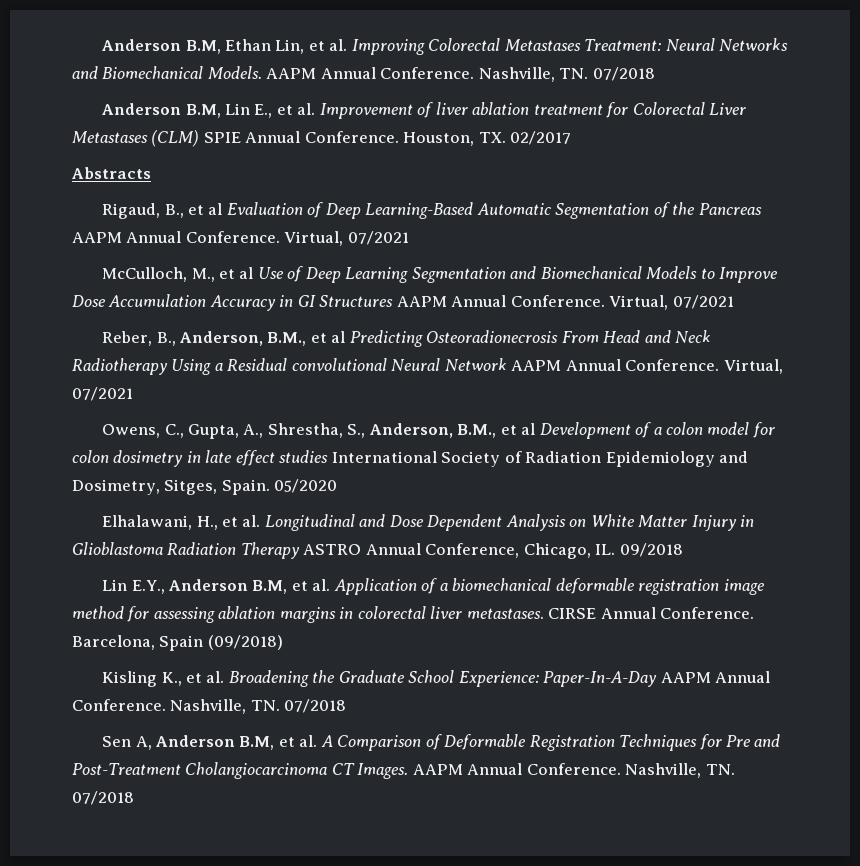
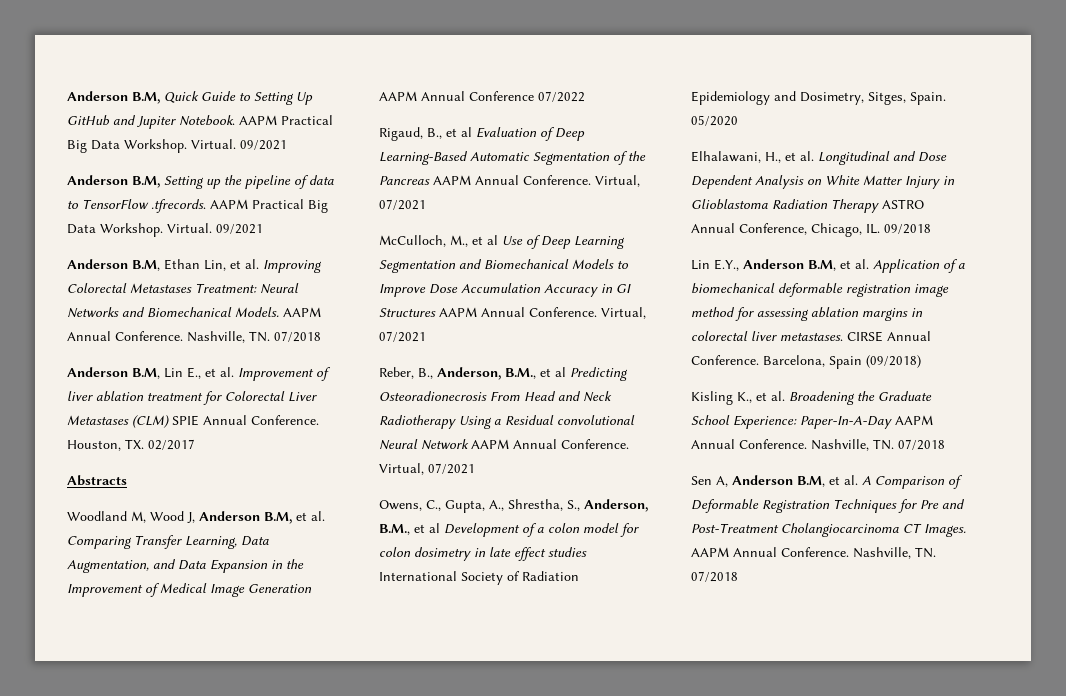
+ Anderson B.M, Quick Guide to Setting Up GitHub and Jupiter Notebook. AAPM Practical Big Data Workshop. Virtual. 09/2021
+ Anderson B.M, Setting up the pipeline of data to TensorFlow .tfrecords. AAPM Practical Big Data Workshop. Virtual. 09/2021
+ Woodland M, Wood J, Anderson B.M, et al. Comparing Transfer Learning, Data Augmentation, and Data Expansion in the Improvement of Medical Image Generation AAPM Annual Conference 07/2022

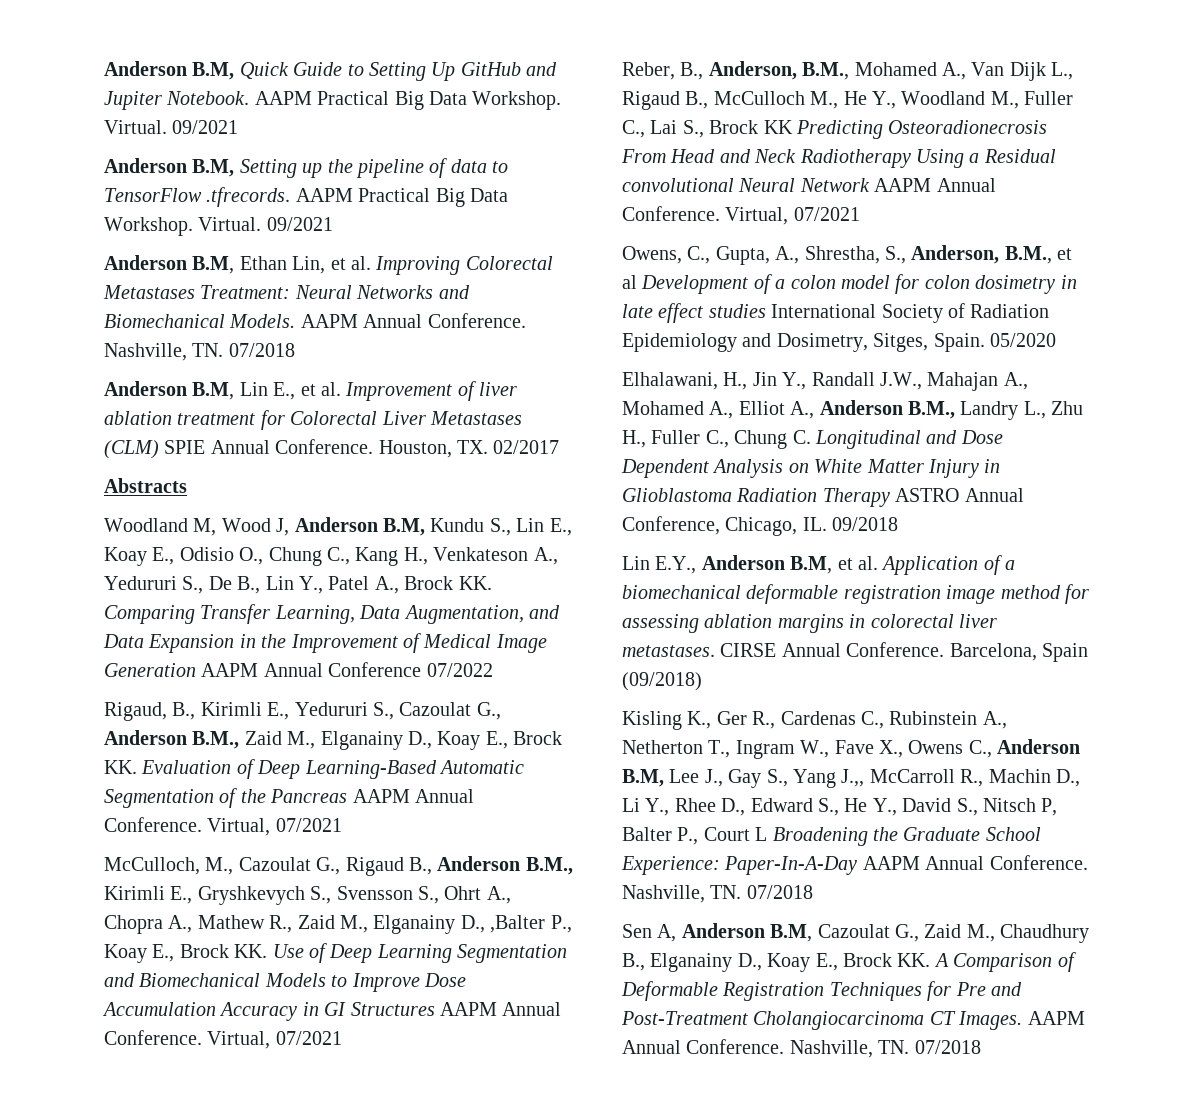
- Woodland M, Wood J, Anderson B.M, et al. Comparing Transfer Learning, Data Augmentation, and Data Expansion in the Improvement of Medical Image Generation AAPM Annual Conference 07/2022
+ Woodland M, Wood J, Anderson B.M, Kundu S., Lin E., Koay E., Odisio O., Chung C., Kang H., Venkateson A., Yedururi S., De B., Lin Y., Patel A., Brock KK. Comparing Transfer Learning, Data Augmentation, and Data Expansion in the Improvement of Medical Image Generation AAPM Annual Conference 07/2022
- Rigaud, B., et al Evaluation of Deep Learning-Based Automatic Segmentation of the Pancreas AAPM Annual Conference.
+ Rigaud, B., Kirimli E., Yedururi S., Cazoulat G., Anderson B.M., Zaid M., Elganainy D., Koay E., Brock KK. Evaluation of Deep Learning-Based Automatic Segmentation of the Pancreas AAPM Annual Conference.
- McCulloch, M., et al Use of Deep Learning Segmentation and Biomechanical Models to Improve Dose Accumulation Accuracy in GI Structures AAPM Annual Conference.
+ McCulloch, M., Cazoulat G., Rigaud B., Anderson B.M., Kirimli E., Gryshkevych S., Svensson S., Ohrt A., Chopra A., Mathew R., Zaid M., Elganainy D., ,Balter P., Koay E., Brock KK. Use of Deep Learning Segmentation and Biomechanical Models to Improve Dose Accumulation Accuracy in GI Structures AAPM Annual Conference.
- Reber, B., Anderson, B.M., et al Predicting Osteoradionecrosis From Head and Neck Radiotherapy Using a Residual convolutional Neural Network AAPM Annual Conference.
+ Reber, B., Anderson, B.M., Mohamed A., Van Dijk L., Rigaud B., McCulloch M., He Y., Woodland M., Fuller C., Lai S., Brock KK Predicting Osteoradionecrosis From Head and Neck Radiotherapy Using a Residual convolutional Neural Network AAPM Annual Conference.
- Elhalawani, H., et al. Longitudinal and Dose Dependent Analysis on White Matter Injury in Glioblastoma Radiation Therapy ASTRO Annual Conference, Chicago, IL. 09/2018
+ Elhalawani, H., Jin Y., Randall J.W., Mahajan A., Mohamed A., Elliot A., Anderson B.M., Landry L., Zhu H., Fuller C., Chung C. Longitudinal and Dose Dependent Analysis on White Matter Injury in Glioblastoma Radiation Therapy ASTRO Annual Conference, Chicago, IL. 09/2018
- Kisling K., et al. Broadening the Graduate School Experience: Paper-In-A-Day AAPM Annual Conference.
+ Kisling K., Ger R., Cardenas C., Rubinstein A., Netherton T., Ingram W., Fave X., Owens C., Anderson B.M, Lee J., Gay S., Yang J.,, McCarroll R., Machin D., Li Y., Rhee D., Edward S., He Y., David S., Nitsch P, Balter P., Court L Broadening the Graduate School Experience: Paper-In-A-Day AAPM Annual Conference.
- Sen A, Anderson B.M, et al. A Comparison of Deformable Registration Techniques for Pre and Post-Treatment Cholangiocarcinoma CT Images.
+ Sen A, Anderson B.M, Cazoulat G., Zaid M., Chaudhury B., Elganainy D., Koay E., Brock KK. A Comparison of Deformable Registration Techniques for Pre and Post-Treatment Cholangiocarcinoma CT Images.

